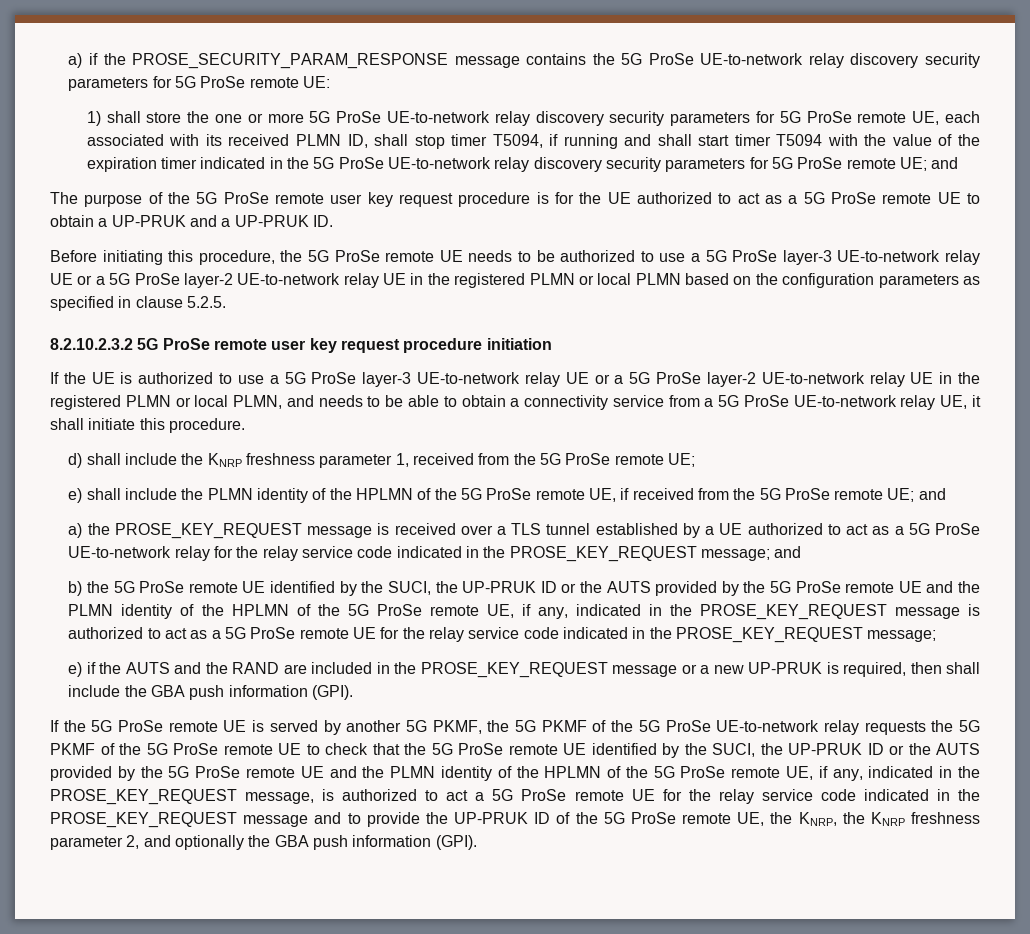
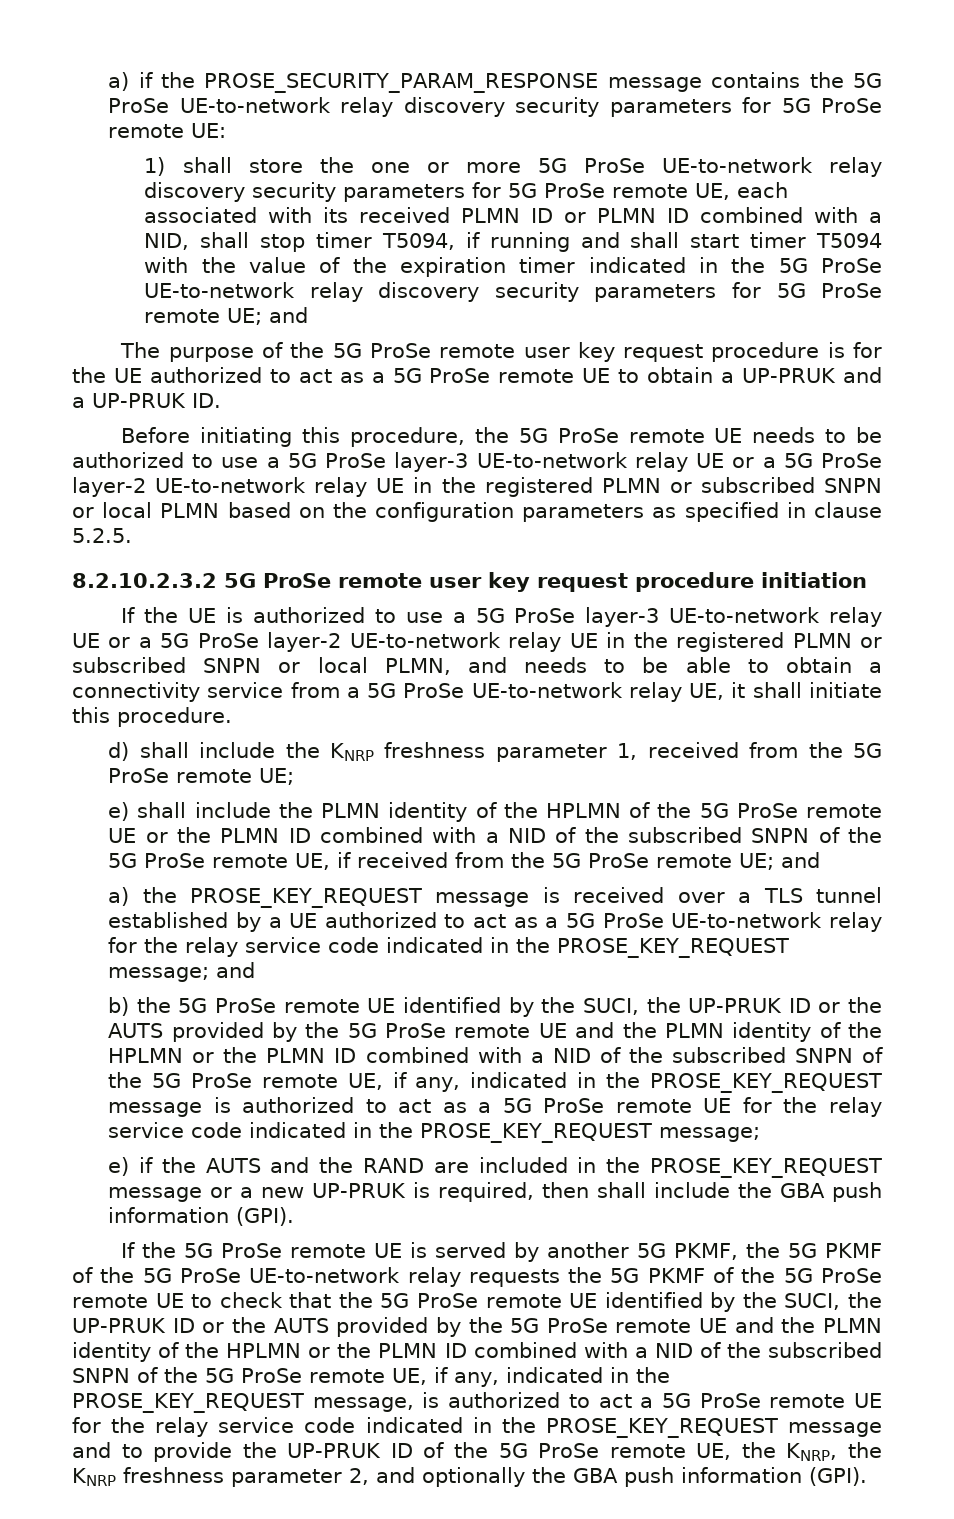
- 1) shall store the one or more 5G ProSe UE-to-network relay discovery security parameters for 5G ProSe remote UE, each associated with its received PLMN ID, shall stop timer T5094, if running and shall start timer T5094 with the value of the expiration timer indicated in the 5G ProSe UE-to-network relay discovery security parameters for 5G ProSe remote UE; and
+ 1) shall store the one or more 5G ProSe UE-to-network relay discovery security parameters for 5G ProSe remote UE, each associated with its received PLMN ID or PLMN ID combined with a NID, shall stop timer T5094, if running and shall start timer T5094 with the value of the expiration timer indicated in the 5G ProSe UE-to-network relay discovery security parameters for 5G ProSe remote UE; and
- Before initiating this procedure, the 5G ProSe remote UE needs to be authorized to use a 5G ProSe layer-3 UE-to-network relay UE or a 5G ProSe layer-2 UE-to-network relay UE in the registered PLMN or local PLMN based on the configuration parameters as specified in clause 5.2.5.
+ Before initiating this procedure, the 5G ProSe remote UE needs to be authorized to use a 5G ProSe layer-3 UE-to-network relay UE or a 5G ProSe layer-2 UE-to-network relay UE in the registered PLMN or subscribed SNPN or local PLMN based on the configuration parameters as specified in clause 5.2.5.
- If the UE is authorized to use a 5G ProSe layer-3 UE-to-network relay UE or a 5G ProSe layer-2 UE-to-network relay UE in the registered PLMN or local PLMN, and needs to be able to obtain a connectivity service from a 5G ProSe UE-to-network relay UE, it shall initiate this procedure.
+ If the UE is authorized to use a 5G ProSe layer-3 UE-to-network relay UE or a 5G ProSe layer-2 UE-to-network relay UE in the registered PLMN or subscribed SNPN or local PLMN, and needs to be able to obtain a connectivity service from a 5G ProSe UE-to-network relay UE, it shall initiate this procedure.
- e) shall include the PLMN identity of the HPLMN of the 5G ProSe remote UE, if received from the 5G ProSe remote UE; and
+ e) shall include the PLMN identity of the HPLMN of the 5G ProSe remote UE or the PLMN ID combined with a NID of the subscribed SNPN of the 5G ProSe remote UE, if received from the 5G ProSe remote UE; and
- b) the 5G ProSe remote UE identified by the SUCI, the UP-PRUK ID or the AUTS provided by the 5G ProSe remote UE and the PLMN identity of the HPLMN of the 5G ProSe remote UE, if any, indicated in the PROSE_KEY_REQUEST message is authorized to act as a 5G ProSe remote UE for the relay service code indicated in the PROSE_KEY_REQUEST message;
+ b) the 5G ProSe remote UE identified by the SUCI, the UP-PRUK ID or the AUTS provided by the 5G ProSe remote UE and the PLMN identity of the HPLMN or the PLMN ID combined with a NID of the subscribed SNPN of the 5G ProSe remote UE, if any, indicated in the PROSE_KEY_REQUEST message is authorized to act as a 5G ProSe remote UE for the relay service code indicated in the PROSE_KEY_REQUEST message;
- If the 5G ProSe remote UE is served by another 5G PKMF, the 5G PKMF of the 5G ProSe UE-to-network relay requests the 5G PKMF of the 5G ProSe remote UE to check that the 5G ProSe remote UE identified by the SUCI, the UP-PRUK ID or the AUTS provided by the 5G ProSe remote UE and the PLMN identity of the HPLMN of the 5G ProSe remote UE, if any, indicated in the PROSE_KEY_REQUEST message, is authorized to act a 5G ProSe remote UE for the relay service code indicated in the PROSE_KEY_REQUEST message and to provide the UP-PRUK ID of the 5G ProSe remote UE, the KNRP, the KNRP freshness parameter 2, and optionally the GBA push information (GPI).
+ If the 5G ProSe remote UE is served by another 5G PKMF, the 5G PKMF of the 5G ProSe UE-to-network relay requests the 5G PKMF of the 5G ProSe remote UE to check that the 5G ProSe remote UE identified by the SUCI, the UP-PRUK ID or the AUTS provided by the 5G ProSe remote UE and the PLMN identity of the HPLMN or the PLMN ID combined with a NID of the subscribed SNPN of the 5G ProSe remote UE, if any, indicated in the PROSE_KEY_REQUEST message, is authorized to act a 5G ProSe remote UE for the relay service code indicated in the PROSE_KEY_REQUEST message and to provide the UP-PRUK ID of the 5G ProSe remote UE, the KNRP, the KNRP freshness parameter 2, and optionally the GBA push information (GPI).

